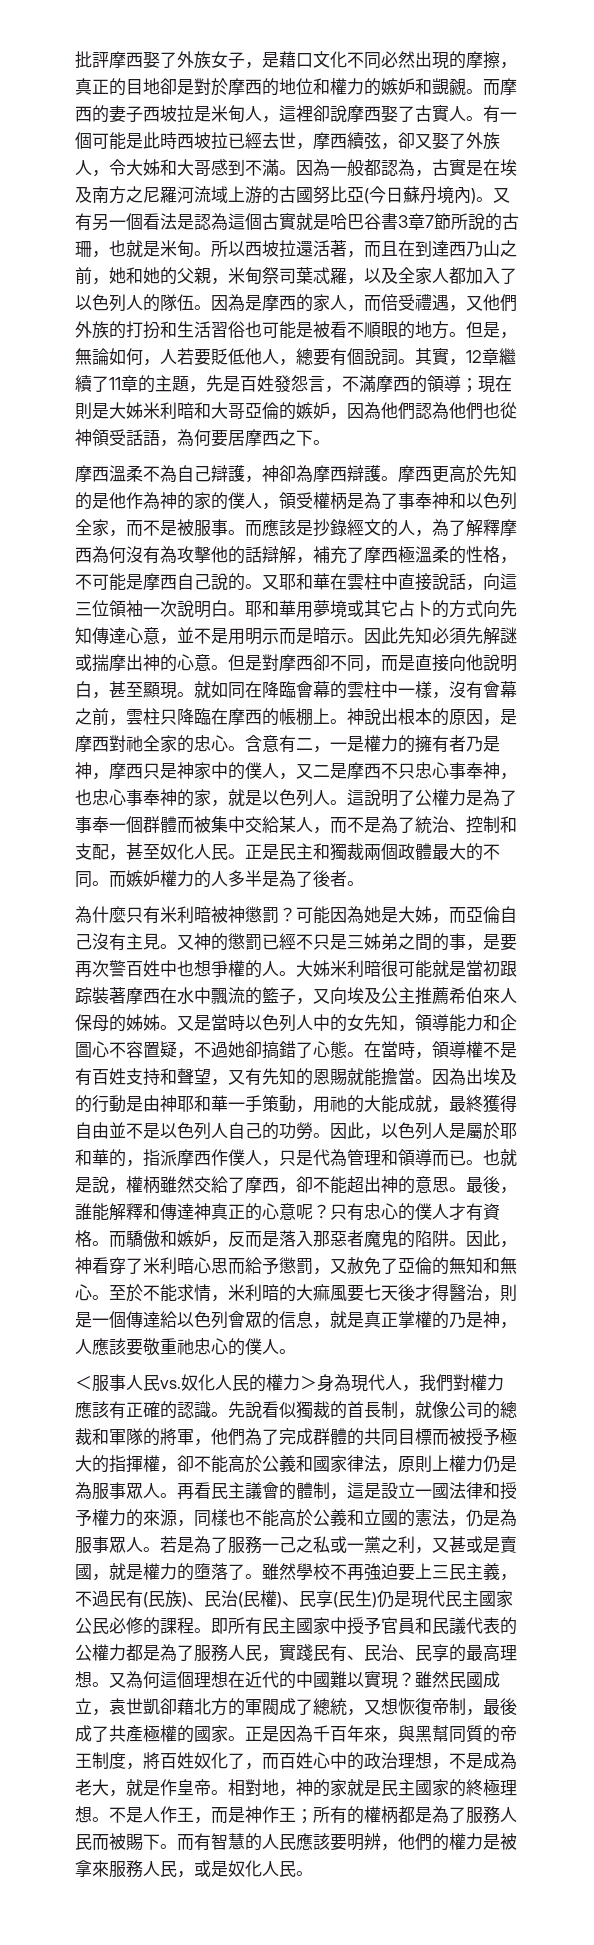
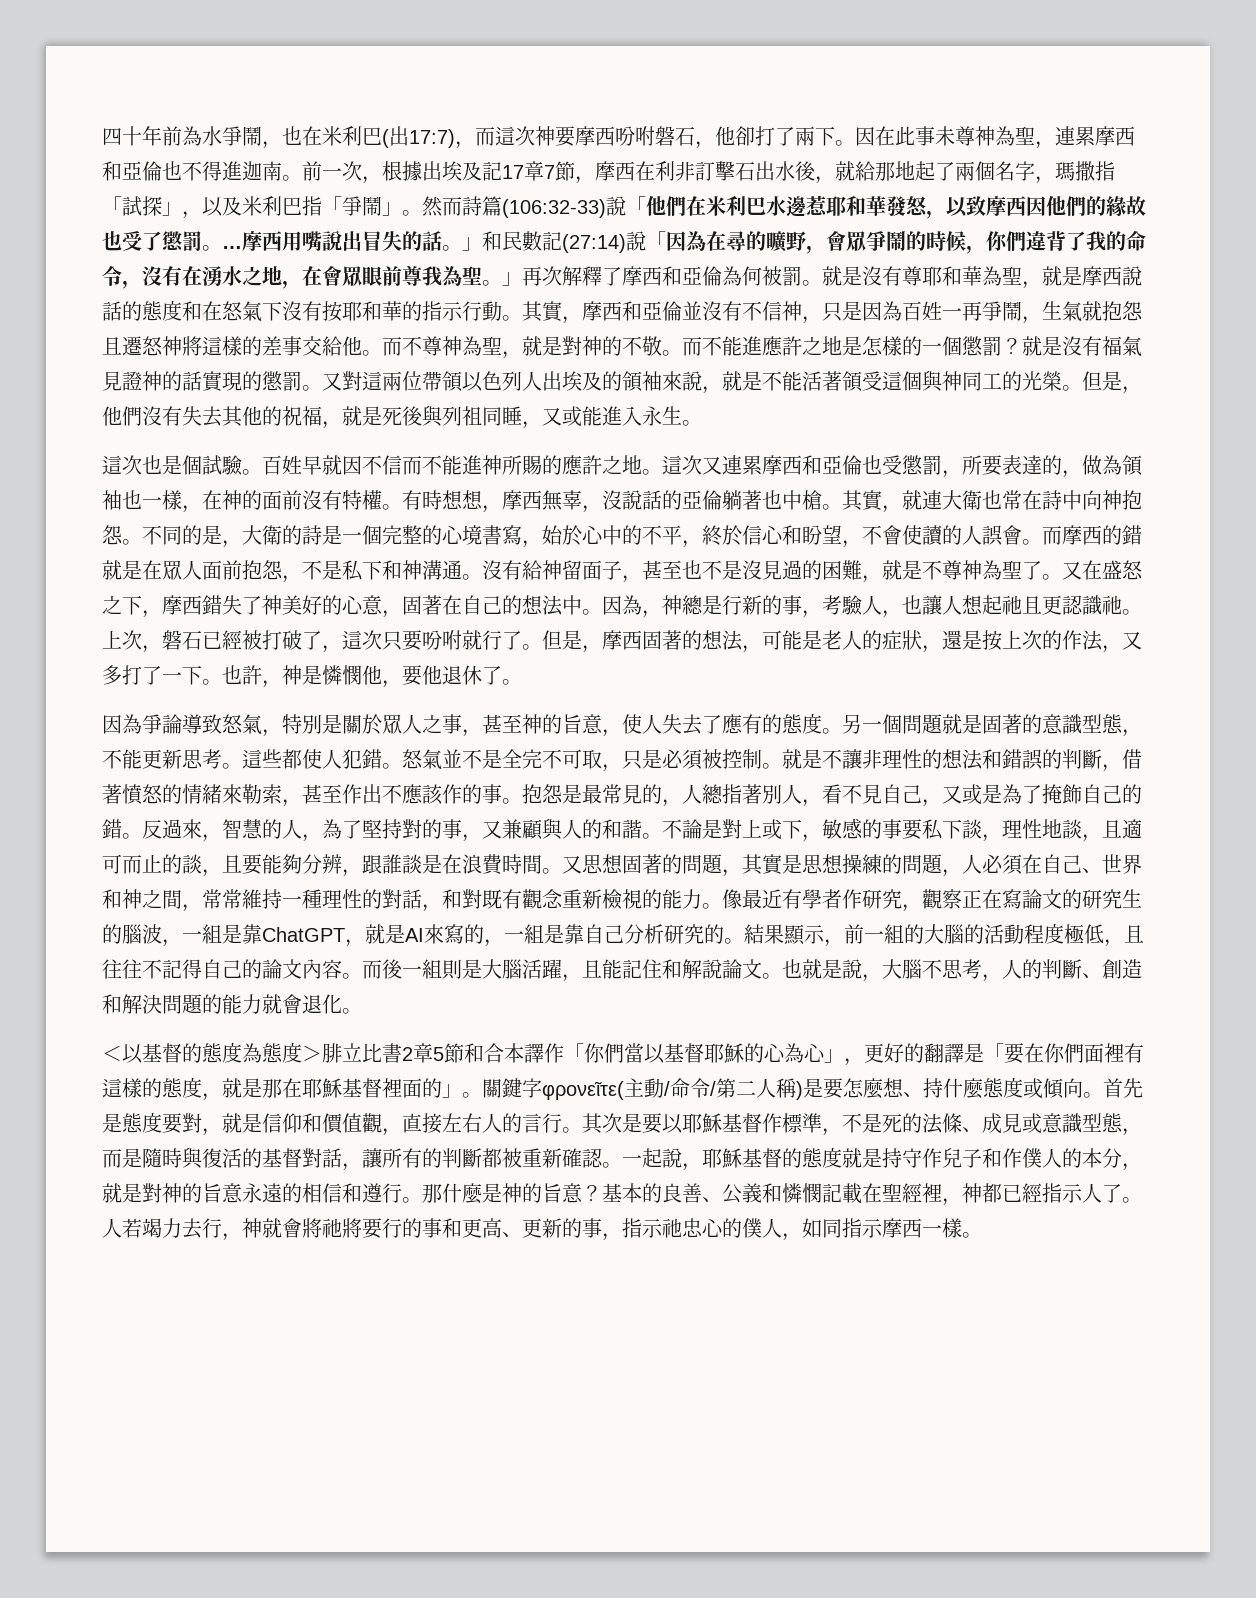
- 批評摩西娶了外族女子，是藉口文化不同必然出現的摩擦，真正的目地卻是對於摩西的地位和權力的嫉妒和覬覦。而摩西的妻子西坡拉是米甸人，這裡卻說摩西娶了古實人。有一個可能是此時西坡拉已經去世，摩西續弦，卻又娶了外族人，令大姊和大哥感到不滿。因為一般都認為，古實是在埃及南方之尼羅河流域上游的古國努比亞(今日蘇丹境內)。又有另一個看法是認為這個古實就是哈巴谷書3章7節所說的古珊，也就是米甸。所以西坡拉還活著，而且在到達西乃山之前，她和她的父親，米甸祭司葉忒羅，以及全家人都加入了以色列人的隊伍。因為是摩西的家人，而倍受禮遇，又他們外族的打扮和生活習俗也可能是被看不順眼的地方。但是，無論如何，人若要貶低他人，總要有個說詞。其實，12章繼續了11章的主題，先是百姓發怨言，不滿摩西的領導；現在則是大姊米利暗和大哥亞倫的嫉妒，因為他們認為他們也從神領受話語，為何要居摩西之下。
- 摩西溫柔不為自己辯護，神卻為摩西辯護。摩西更高於先知的是他作為神的家的僕人，領受權柄是為了事奉神和以色列全家，而不是被服事。而應該是抄錄經文的人，為了解釋摩西為何沒有為攻擊他的話辯解，補充了摩西極溫柔的性格，不可能是摩西自己說的。又耶和華在雲柱中直接說話，向這三位領袖一次說明白。耶和華用夢境或其它占卜的方式向先知傳達心意，並不是用明示而是暗示。因此先知必須先解謎或揣摩出神的心意。但是對摩西卻不同，而是直接向他說明白，甚至顯現。就如同在降臨會幕的雲柱中一樣，沒有會幕之前，雲柱只降臨在摩西的帳棚上。神說出根本的原因，是摩西對祂全家的忠心。含意有二，一是權力的擁有者乃是神，摩西只是神家中的僕人，又二是摩西不只忠心事奉神，也忠心事奉神的家，就是以色列人。這說明了公權力是為了事奉一個群體而被集中交給某人，而不是為了統治、控制和支配，甚至奴化人民。正是民主和獨裁兩個政體最大的不同。而嫉妒權力的人多半是為了後者。
- 為什麼只有米利暗被神懲罰？可能因為她是大姊，而亞倫自己沒有主見。又神的懲罰已經不只是三姊弟之間的事，是要再次警百姓中也想爭權的人。大姊米利暗很可能就是當初跟踪裝著摩西在水中飄流的籃子，又向埃及公主推薦希伯來人保母的姊姊。又是當時以色列人中的女先知，領導能力和企圖心不容置疑，不過她卻搞錯了心態。在當時，領導權不是有百姓支持和聲望，又有先知的恩賜就能擔當。因為出埃及的行動是由神耶和華一手策動，用祂的大能成就，最終獲得自由並不是以色列人自己的功勞。因此，以色列人是屬於耶和華的，指派摩西作僕人，只是代為管理和領導而已。也就是說，權柄雖然交給了摩西，卻不能超出神的意思。最後，誰能解釋和傳達神真正的心意呢？只有忠心的僕人才有資格。而驕傲和嫉妒，反而是落入那惡者魔鬼的陷阱。因此，神看穿了米利暗心思而給予懲罰，又赦免了亞倫的無知和無心。至於不能求情，米利暗的大痲風要七天後才得醫治，則是一個傳達給以色列會眾的信息，就是真正掌權的乃是神，人應該要敬重祂忠心的僕人。
- ＜服事人民vs.奴化人民的權力＞身為現代人，我們對權力應該有正確的認識。先說看似獨裁的首長制，就像公司的總裁和軍隊的將軍，他們為了完成群體的共同目標而被授予極大的指揮權，卻不能高於公義和國家律法，原則上權力仍是為服事眾人。再看民主議會的體制，這是設立一國法律和授予權力的來源，同樣也不能高於公義和立國的憲法，仍是為服事眾人。若是為了服務一己之私或一黨之利，又甚或是賣國，就是權力的墮落了。雖然學校不再強迫要上三民主義，不過民有(民族)、民治(民權)、民享(民生)仍是現代民主國家公民必修的課程。即所有民主國家中授予官員和民議代表的公權力都是為了服務人民，實踐民有、民治、民享的最高理想。又為何這個理想在近代的中國難以實現？雖然民國成立，袁世凱卻藉北方的軍閥成了總統，又想恢復帝制，最後成了共產極權的國家。正是因為千百年來，與黑幫同質的帝王制度，將百姓奴化了，而百姓心中的政治理想，不是成為老大，就是作皇帝。相對地，神的家就是民主國家的終極理想。不是人作王，而是神作王；所有的權柄都是為了服務人民而被賜下。而有智慧的人民應該要明辨，他們的權力是被拿來服務人民，或是奴化人民。
+ 四十年前為水爭鬧，也在米利巴(出17:7)，而這次神要摩西吩咐磐石，他卻打了兩下。因在此事未尊神為聖，連累摩西和亞倫也不得進迦南。前一次，根據出埃及記17章7節，摩西在利非訂擊石出水後，就給那地起了兩個名字，瑪撒指「試探」，以及米利巴指「爭鬧」。然而詩篇(106:32-33)說「他們在米利巴水邊惹耶和華發怒，以致摩西因他們的緣故也受了懲罰。…摩西用嘴說出冒失的話。」和民數記(27:14)說「因為在尋的曠野，會眾爭鬧的時候，你們違背了我的命令，沒有在湧水之地，在會眾眼前尊我為聖。」再次解釋了摩西和亞倫為何被罰。就是沒有尊耶和華為聖，就是摩西說話的態度和在怒氣下沒有按耶和華的指示行動。其實，摩西和亞倫並沒有不信神，只是因為百姓一再爭鬧，生氣就抱怨且遷怒神將這樣的差事交給他。而不尊神為聖，就是對神的不敬。而不能進應許之地是怎樣的一個懲罰？就是沒有福氣見證神的話實現的懲罰。又對這兩位帶領以色列人出埃及的領袖來說，就是不能活著領受這個與神同工的光榮。但是，他們沒有失去其他的祝福，就是死後與列祖同睡，又或能進入永生。
+ 這次也是個試驗。百姓早就因不信而不能進神所賜的應許之地。這次又連累摩西和亞倫也受懲罰，所要表達的，做為領袖也一樣，在神的面前沒有特權。有時想想，摩西無辜，沒說話的亞倫躺著也中槍。其實，就連大衛也常在詩中向神抱怨。不同的是，大衛的詩是一個完整的心境書寫，始於心中的不平，終於信心和盼望，不會使讀的人誤會。而摩西的錯就是在眾人面前抱怨，不是私下和神溝通。沒有給神留面子，甚至也不是沒見過的困難，就是不尊神為聖了。又在盛怒之下，摩西錯失了神美好的心意，固著在自己的想法中。因為，神總是行新的事，考驗人，也讓人想起祂且更認識祂。上次，磐石已經被打破了，這次只要吩咐就行了。但是，摩西固著的想法，可能是老人的症狀，還是按上次的作法，又多打了一下。也許，神是憐憫他，要他退休了。
+ 因為爭論導致怒氣，特別是關於眾人之事，甚至神的旨意，使人失去了應有的態度。另一個問題就是固著的意識型態，不能更新思考。這些都使人犯錯。怒氣並不是全完不可取，只是必須被控制。就是不讓非理性的想法和錯誤的判斷，借著憤怒的情緒來勒索，甚至作出不應該作的事。抱怨是最常見的，人總指著別人，看不見自己，又或是為了掩飾自己的錯。反過來，智慧的人，為了堅持對的事，又兼顧與人的和諧。不論是對上或下，敏感的事要私下談，理性地談，且適可而止的談，且要能夠分辨，跟誰談是在浪費時間。又思想固著的問題，其實是思想操練的問題，人必須在自己、世界和神之間，常常維持一種理性的對話，和對既有觀念重新檢視的能力。像最近有學者作研究，觀察正在寫論文的研究生的腦波，一組是靠ChatGPT，就是AI來寫的，一組是靠自己分析研究的。結果顯示，前一組的大腦的活動程度極低，且往往不記得自己的論文內容。而後一組則是大腦活躍，且能記住和解說論文。也就是說，大腦不思考，人的判斷、創造和解決問題的能力就會退化。
+ ＜以基督的態度為態度＞腓立比書2章5節和合本譯作「你們當以基督耶穌的心為心」，更好的翻譯是「要在你們面裡有這樣的態度，就是那在耶穌基督裡面的」。關鍵字φρονεῖτε(主動/命令/第二人稱)是要怎麼想、持什麼態度或傾向。首先是態度要對，就是信仰和價值觀，直接左右人的言行。其次是要以耶穌基督作標準，不是死的法條、成見或意識型態，而是隨時與復活的基督對話，讓所有的判斷都被重新確認。一起說，耶穌基督的態度就是持守作兒子和作僕人的本分，就是對神的旨意永遠的相信和遵行。那什麼是神的旨意？基本的良善、公義和憐憫記載在聖經裡，神都已經指示人了。人若竭力去行，神就會將祂將要行的事和更高、更新的事，指示祂忠心的僕人，如同指示摩西一樣。

